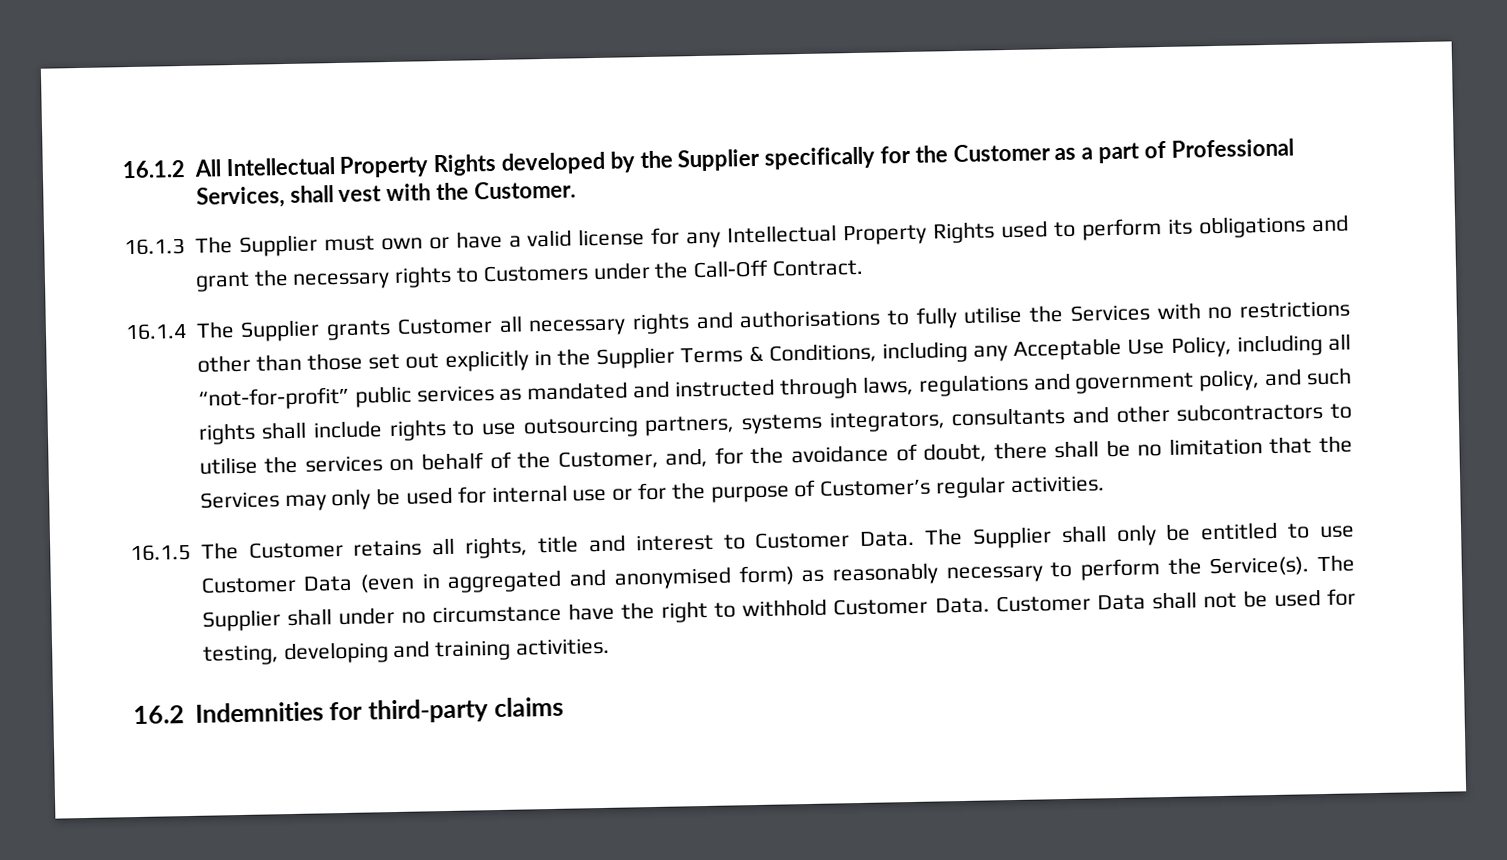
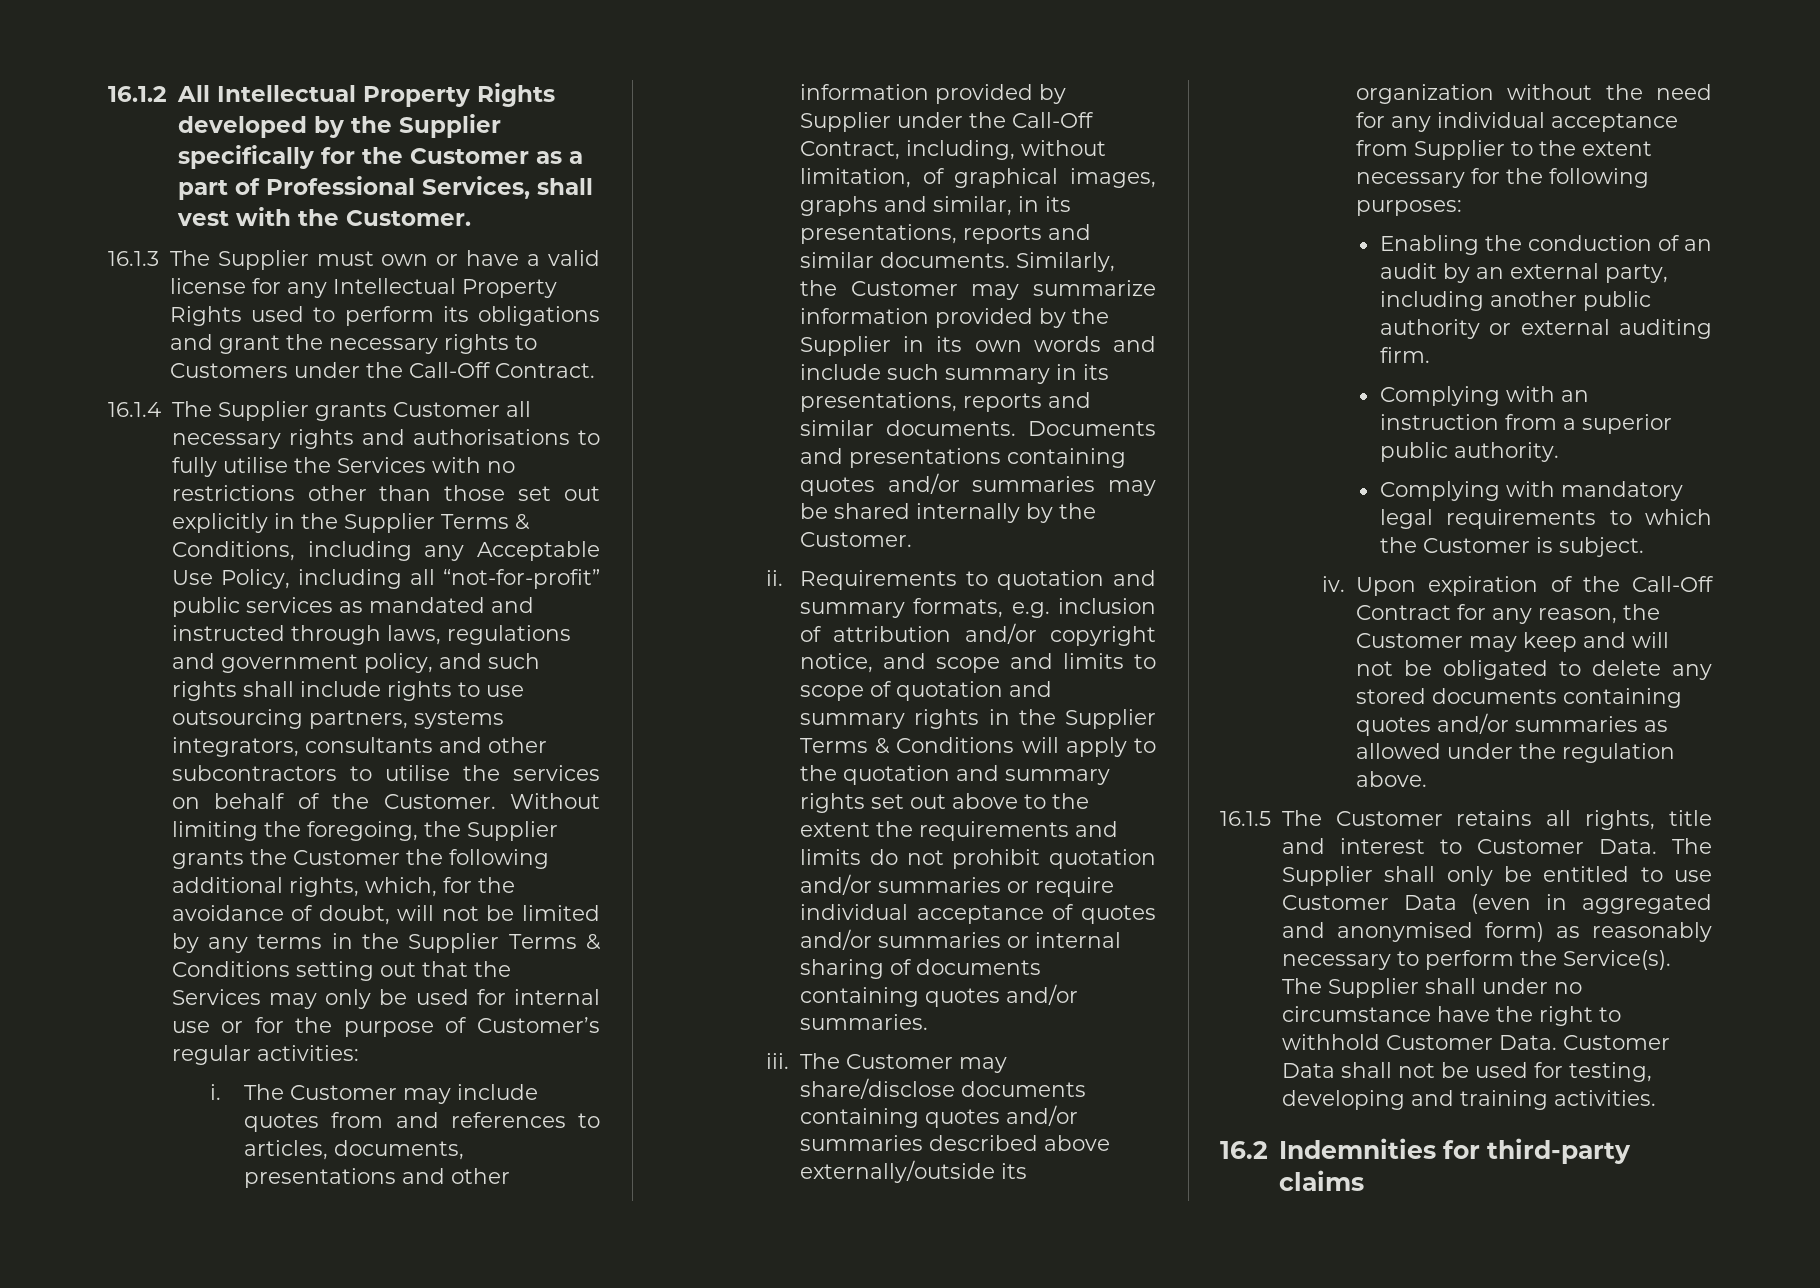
- 16.1.4 The Supplier grants Customer all necessary rights and authorisations to fully utilise the Services with no restrictions other than those set out explicitly in the Supplier Terms & Conditions, including any Acceptable Use Policy, including all “not-for-profit” public services as mandated and instructed through laws, regulations and government policy, and such rights shall include rights to use outsourcing partners, systems integrators, consultants and other subcontractors to utilise the services on behalf of the Customer, and, for the avoidance of doubt, there shall be no limitation that the Services may only be used for internal use or for the purpose of Customer’s regular activities.
+ 16.1.4 The Supplier grants Customer all necessary rights and authorisations to fully utilise the Services with no restrictions other than those set out explicitly in the Supplier Terms & Conditions, including any Acceptable Use Policy, including all “not-for-profit” public services as mandated and instructed through laws, regulations and government policy, and such rights shall include rights to use outsourcing partners, systems integrators, consultants and other subcontractors to utilise the services on behalf of the Customer. Without limiting the foregoing, the Supplier grants the Customer the following additional rights, which, for the avoidance of doubt, will not be limited by any terms in the Supplier Terms & Conditions setting out that the Services may only be used for internal use or for the purpose of Customer’s regular activities:
+ i. The Customer may include quotes from and references to articles, documents, presentations and other information provided by Supplier under the Call-Off Contract, including, without limitation, of graphical images, graphs and similar, in its presentations, reports and similar documents. Similarly, the Customer may summarize information provided by the Supplier in its own words and include such summary in its presentations, reports and similar documents. Documents and presentations containing quotes and/or summaries may be shared internally by the Customer.
+ ii. Requirements to quotation and summary formats, e.g. inclusion of attribution and/or copyright notice, and scope and limits to scope of quotation and summary rights in the Supplier Terms & Conditions will apply to the quotation and summary rights set out above to the extent the requirements and limits do not prohibit quotation and/or summaries or require individual acceptance of quotes and/or summaries or internal sharing of documents containing quotes and/or summaries.
+ iii. The Customer may share/disclose documents containing quotes and/or summaries described above externally/outside its organization without the need for any individual acceptance from Supplier to the extent necessary for the following purposes:
+ Enabling the conduction of an audit by an external party, including another public authority or external auditing firm.
+ Complying with an instruction from a superior public authority.
+ Complying with mandatory legal requirements to which the Customer is subject.
+ iv. Upon expiration of the Call-Off Contract for any reason, the Customer may keep and will not be obligated to delete any stored documents containing quotes and/or summaries as allowed under the regulation above.

